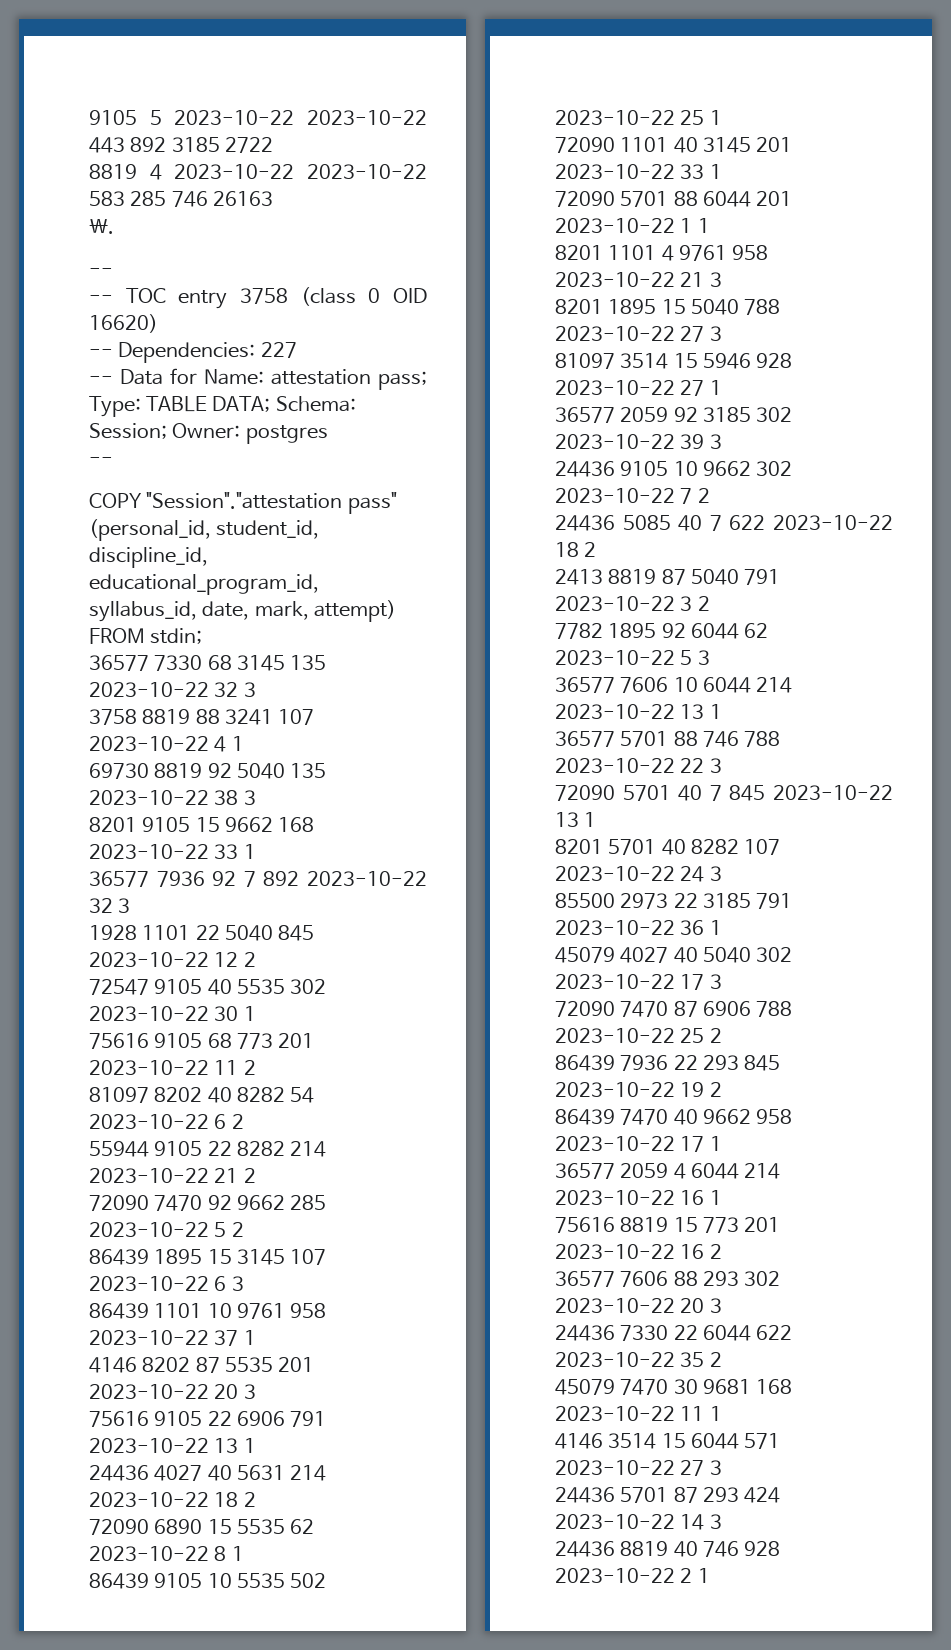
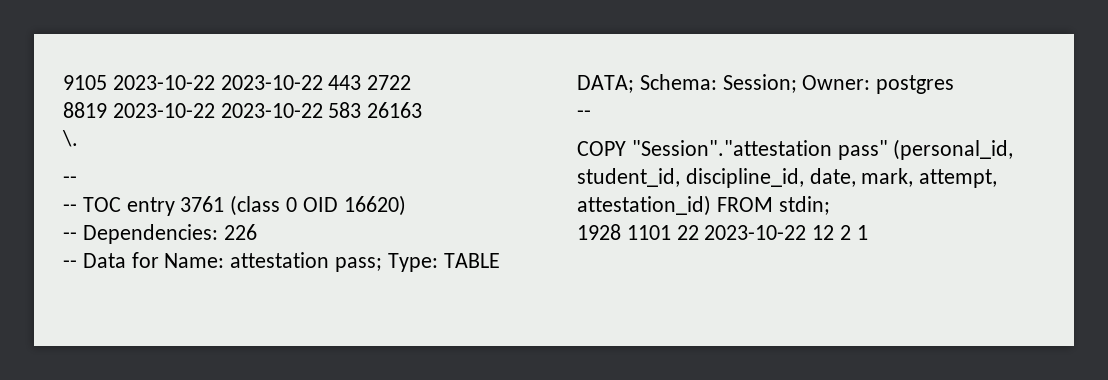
- 9105 5 2023-10-22 2023-10-22 443 892 3185 2722
+ 9105 2023-10-22 2023-10-22 443 2722
- 8819 4 2023-10-22 2023-10-22 583 285 746 26163
+ 8819 2023-10-22 2023-10-22 583 26163
- -- TOC entry 3758 (class 0 OID 16620)
+ -- TOC entry 3761 (class 0 OID 16620)
- -- Dependencies: 227
+ -- Dependencies: 226
- COPY "Session"."attestation pass" (personal_id, student_id, discipline_id, educational_program_id, syllabus_id, date, mark, attempt) FROM stdin;
- 36577 7330 68 3145 135 2023-10-22 32 3
- 3758 8819 88 3241 107 2023-10-22 4 1
- 69730 8819 92 5040 135 2023-10-22 38 3
- 8201 9105 15 9662 168 2023-10-22 33 1
- 36577 7936 92 7 892 2023-10-22 32 3
+ COPY "Session"."attestation pass" (personal_id, student_id, discipline_id, date, mark, attempt, attestation_id) FROM stdin;
- 1928 1101 22 5040 845 2023-10-22 12 2
- 72547 9105 40 5535 302 2023-10-22 30 1
- 75616 9105 68 773 201 2023-10-22 11 2
- 81097 8202 40 8282 54 2023-10-22 6 2
- 55944 9105 22 8282 214 2023-10-22 21 2
- 72090 7470 92 9662 285 2023-10-22 5 2
- 86439 1895 15 3145 107 2023-10-22 6 3
- 86439 1101 10 9761 958 2023-10-22 37 1
- 4146 8202 87 5535 201 2023-10-22 20 3
- 75616 9105 22 6906 791 2023-10-22 13 1
- 24436 4027 40 5631 214 2023-10-22 18 2
- 72090 6890 15 5535 62 2023-10-22 8 1
- 86439 9105 10 5535 502 2023-10-22 25 1
- 72090 1101 40 3145 201 2023-10-22 33 1
- 72090 5701 88 6044 201 2023-10-22 1 1
- 8201 1101 4 9761 958 2023-10-22 21 3
- 8201 1895 15 5040 788 2023-10-22 27 3
- 81097 3514 15 5946 928 2023-10-22 27 1
- 36577 2059 92 3185 302 2023-10-22 39 3
- 24436 9105 10 9662 302 2023-10-22 7 2
- 24436 5085 40 7 622 2023-10-22 18 2
- 2413 8819 87 5040 791 2023-10-22 3 2
- 7782 1895 92 6044 62 2023-10-22 5 3
- 36577 7606 10 6044 214 2023-10-22 13 1
- 36577 5701 88 746 788 2023-10-22 22 3
- 72090 5701 40 7 845 2023-10-22 13 1
- 8201 5701 40 8282 107 2023-10-22 24 3
- 85500 2973 22 3185 791 2023-10-22 36 1
- 45079 4027 40 5040 302 2023-10-22 17 3
- 72090 7470 87 6906 788 2023-10-22 25 2
- 86439 7936 22 293 845 2023-10-22 19 2
- 86439 7470 40 9662 958 2023-10-22 17 1
- 36577 2059 4 6044 214 2023-10-22 16 1
- 75616 8819 15 773 201 2023-10-22 16 2
- 36577 7606 88 293 302 2023-10-22 20 3
- 24436 7330 22 6044 622 2023-10-22 35 2
- 45079 7470 30 9681 168 2023-10-22 11 1
- 4146 3514 15 6044 571 2023-10-22 27 3
- 24436 5701 87 293 424 2023-10-22 14 3
- 24436 8819 40 746 928 2023-10-22 2 1
+ 1928 1101 22 2023-10-22 12 2 1

